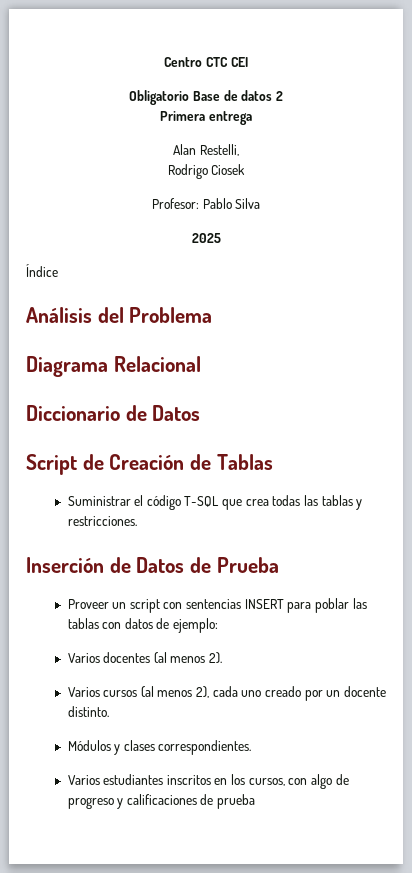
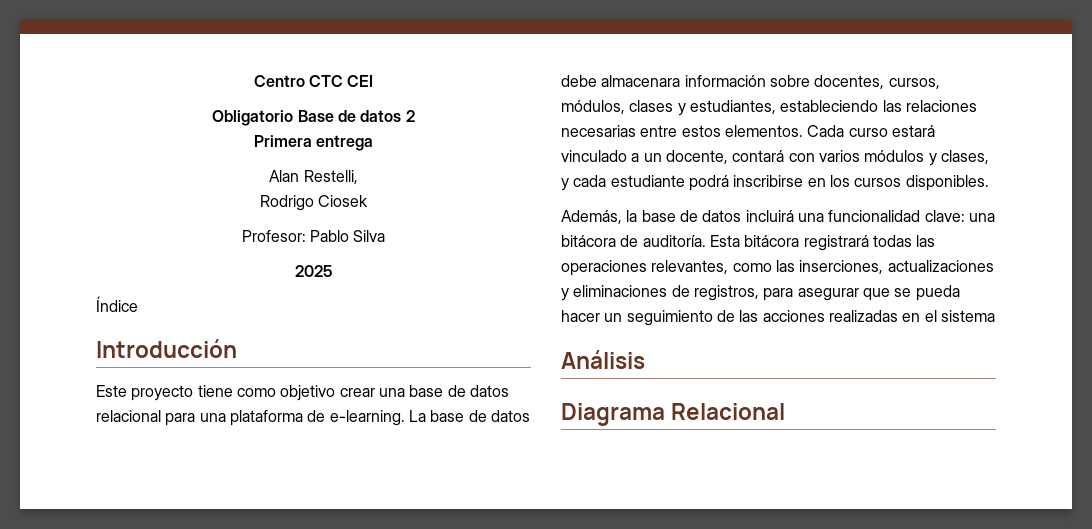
+ Introducción
+ Este proyecto tiene como objetivo crear una base de datos relacional para una plataforma de e-learning. La base de datos debe almacenara información sobre docentes, cursos, módulos, clases y estudiantes, estableciendo las relaciones necesarias entre estos elementos. Cada curso estará vinculado a un docente, contará con varios módulos y clases, y cada estudiante podrá inscribirse en los cursos disponibles.
+ Además, la base de datos incluirá una funcionalidad clave: una bitácora de auditoría. Esta bitácora registrará todas las operaciones relevantes, como las inserciones, actualizaciones y eliminaciones de registros, para asegurar que se pueda hacer un seguimiento de las acciones realizadas en el sistema
- Análisis del Problema
+ Análisis
- Diccionario de Datos
- Script de Creación de Tablas
- Suministrar el código T-SQL que crea todas las tablas y restricciones.
- Inserción de Datos de Prueba
- Proveer un script con sentencias INSERT para poblar las tablas con datos de ejemplo:
- Varios docentes (al menos 2).
- Varios cursos (al menos 2), cada uno creado por un docente distinto.
- Módulos y clases correspondientes.
- Varios estudiantes inscritos en los cursos, con algo de progreso y calificaciones de prueba

